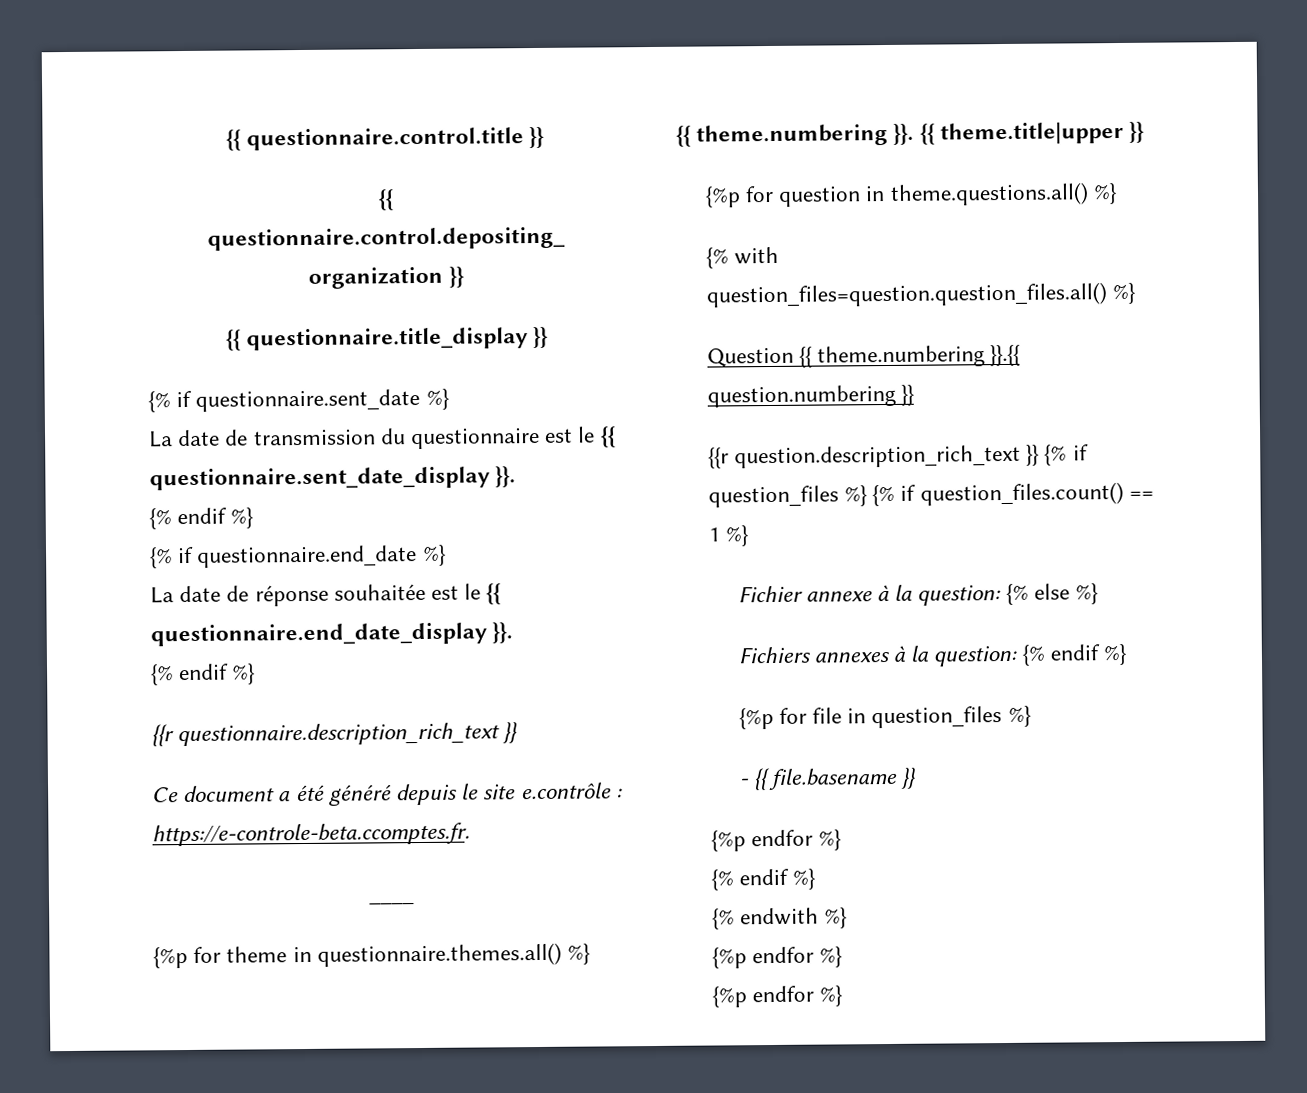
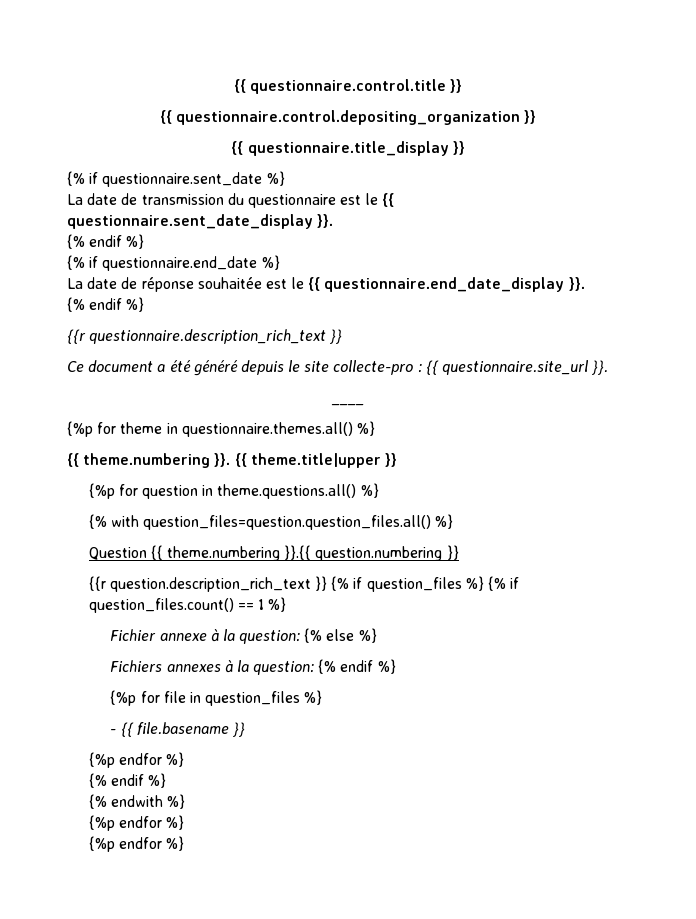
- Ce document a été généré depuis le site e.contrôle : https://e-controle-beta.ccomptes.fr.
+ Ce document a été généré depuis le site collecte-pro : {{ questionnaire.site_url }}.

